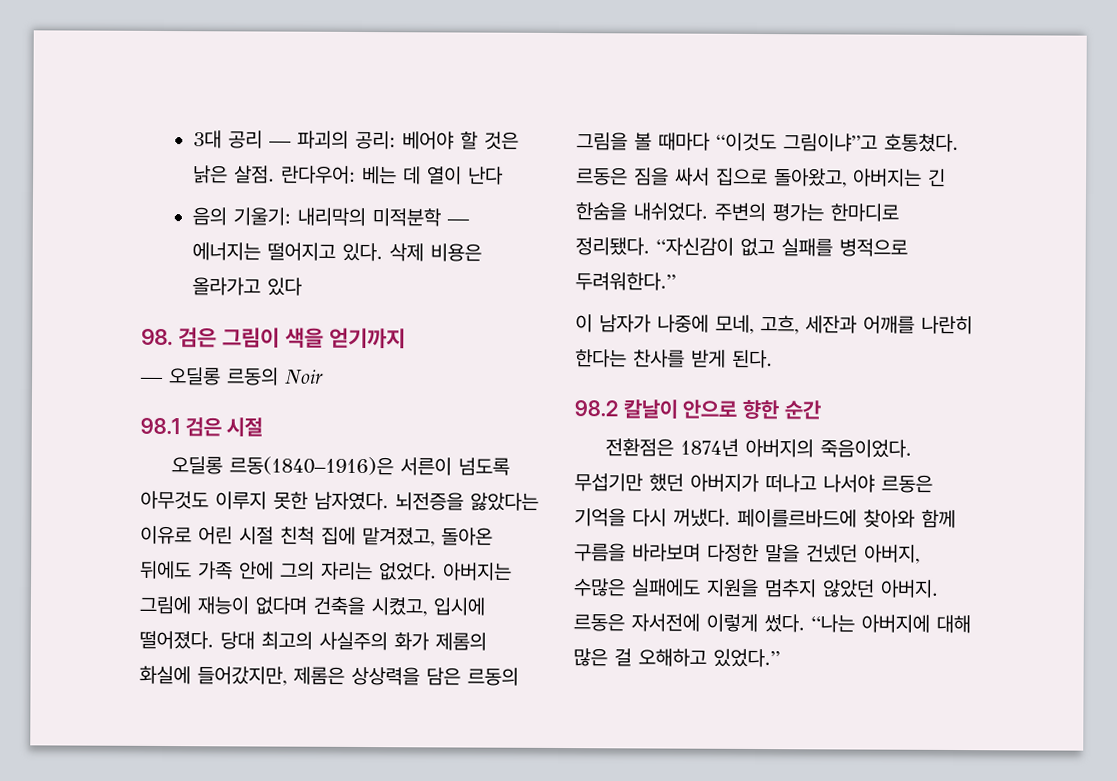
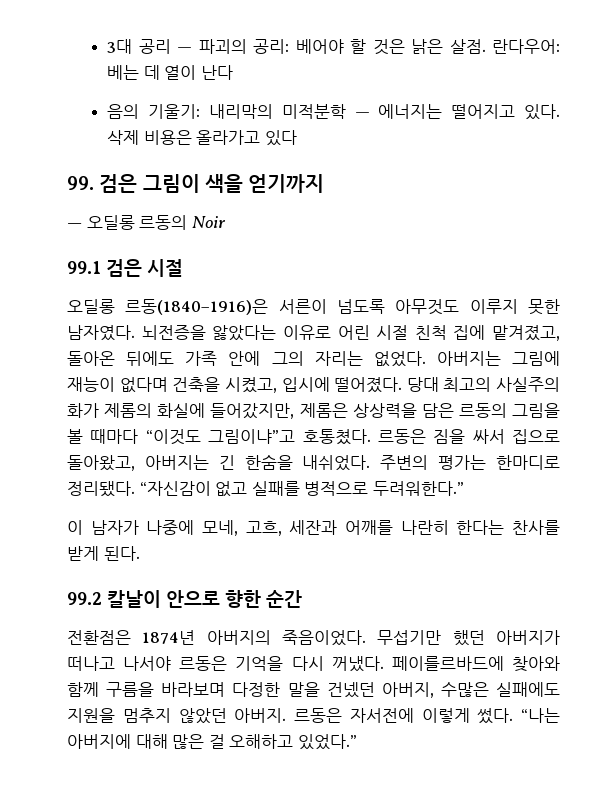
- 98. 검은 그림이 색을 얻기까지
+ 99. 검은 그림이 색을 얻기까지
- 98.1 검은 시절
+ 99.1 검은 시절
- 98.2 칼날이 안으로 향한 순간
+ 99.2 칼날이 안으로 향한 순간

